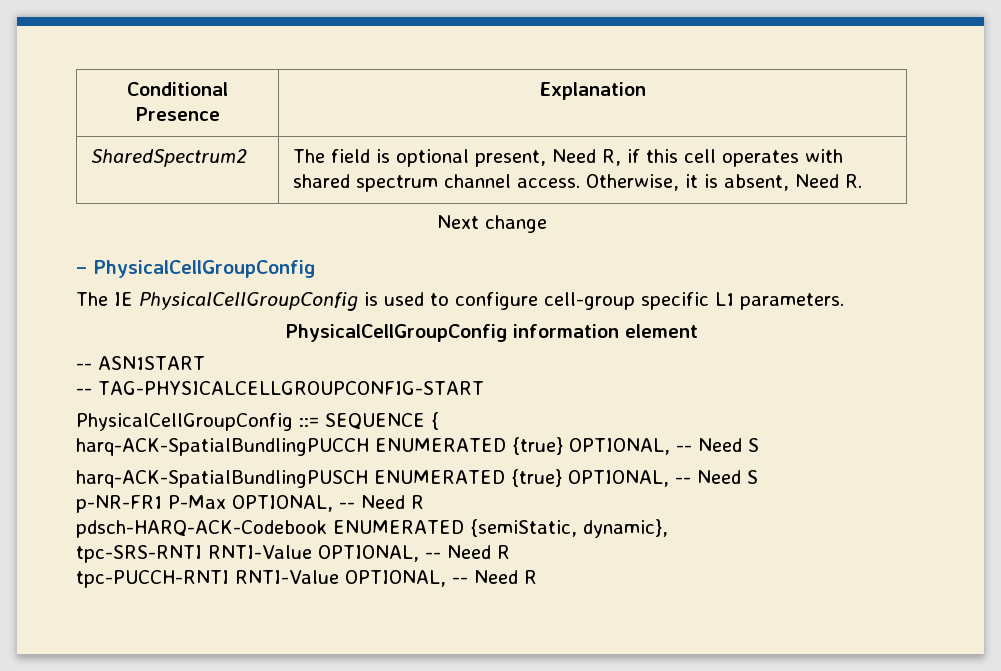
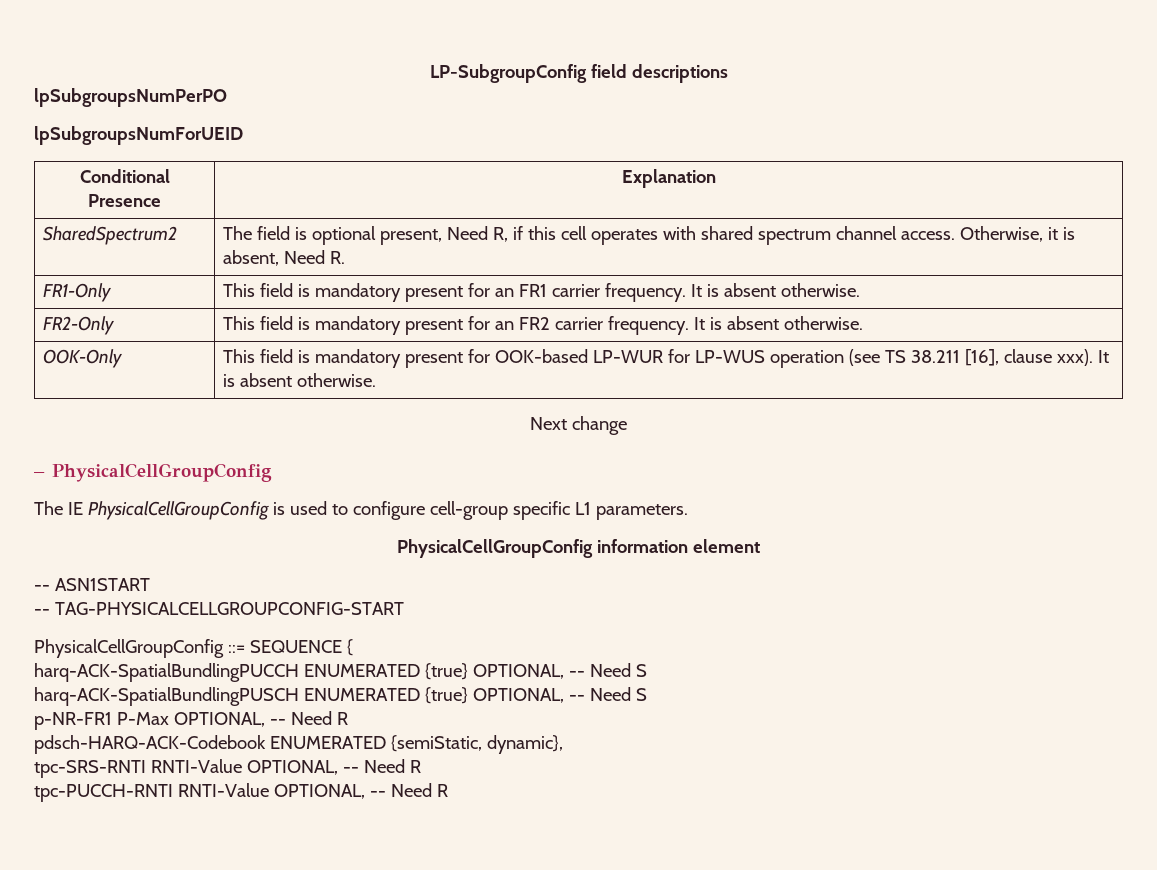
+ LP-SubgroupConfig field descriptions
+ lpSubgroupsNumPerPO
+ lpSubgroupsNumForUEID
+ FR1-Only | This field is mandatory present for an FR1 carrier frequency. It is absent otherwise.
+ FR2-Only | This field is mandatory present for an FR2 carrier frequency. It is absent otherwise.
+ OOK-Only | This field is mandatory present for OOK-based LP-WUR for LP-WUS operation (see TS 38.211 [16], clause xxx). It is absent otherwise.

